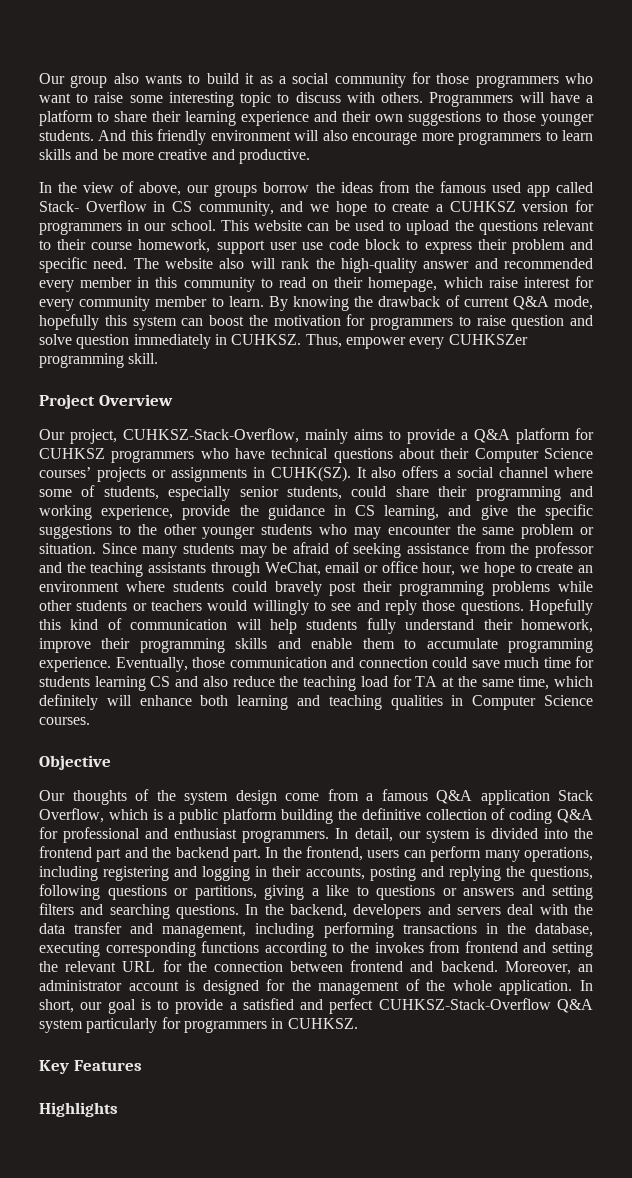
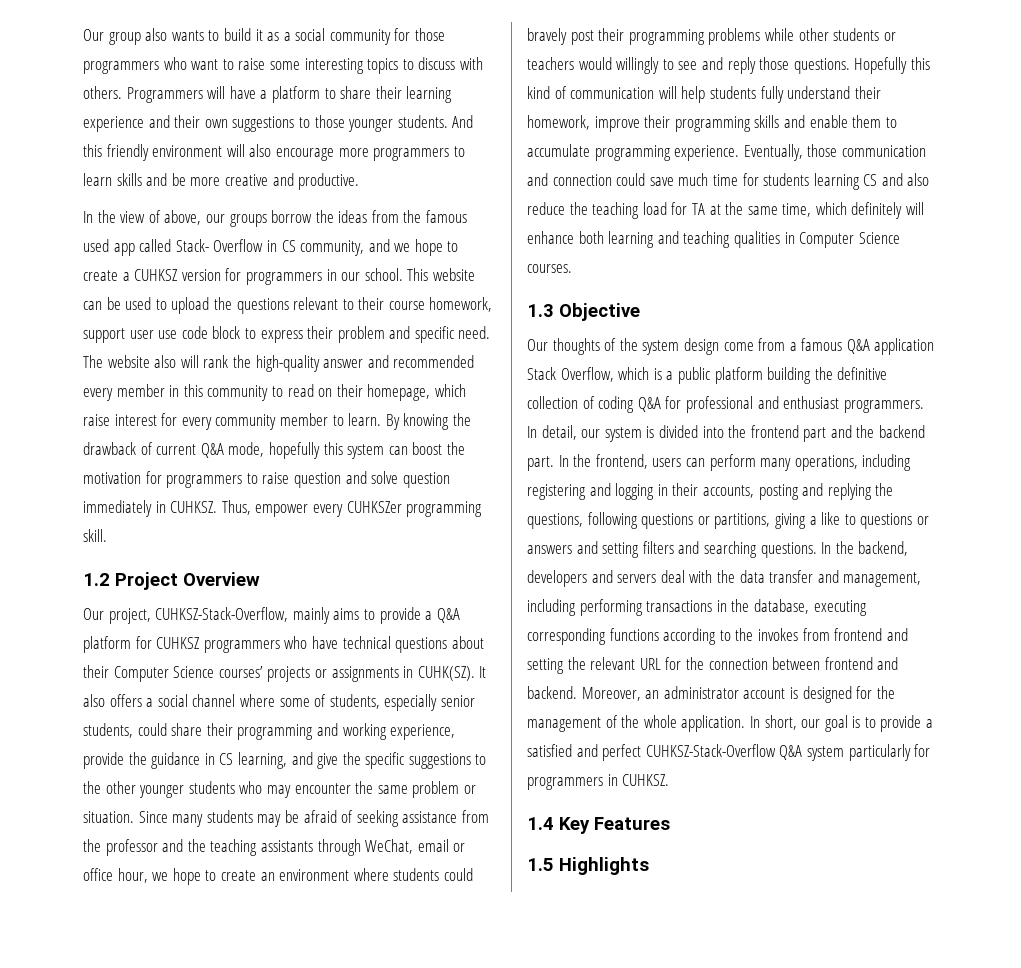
- Our group also wants to build it as a social community for those programmers who want to raise some interesting topic to discuss with others.
+ Our group also wants to build it as a social community for those programmers who want to raise some interesting topics to discuss with others.
- Project Overview
+ 1.2 Project Overview
- Objective
+ 1.3 Objective
- Key Features
+ 1.4 Key Features
- Highlights
+ 1.5 Highlights

